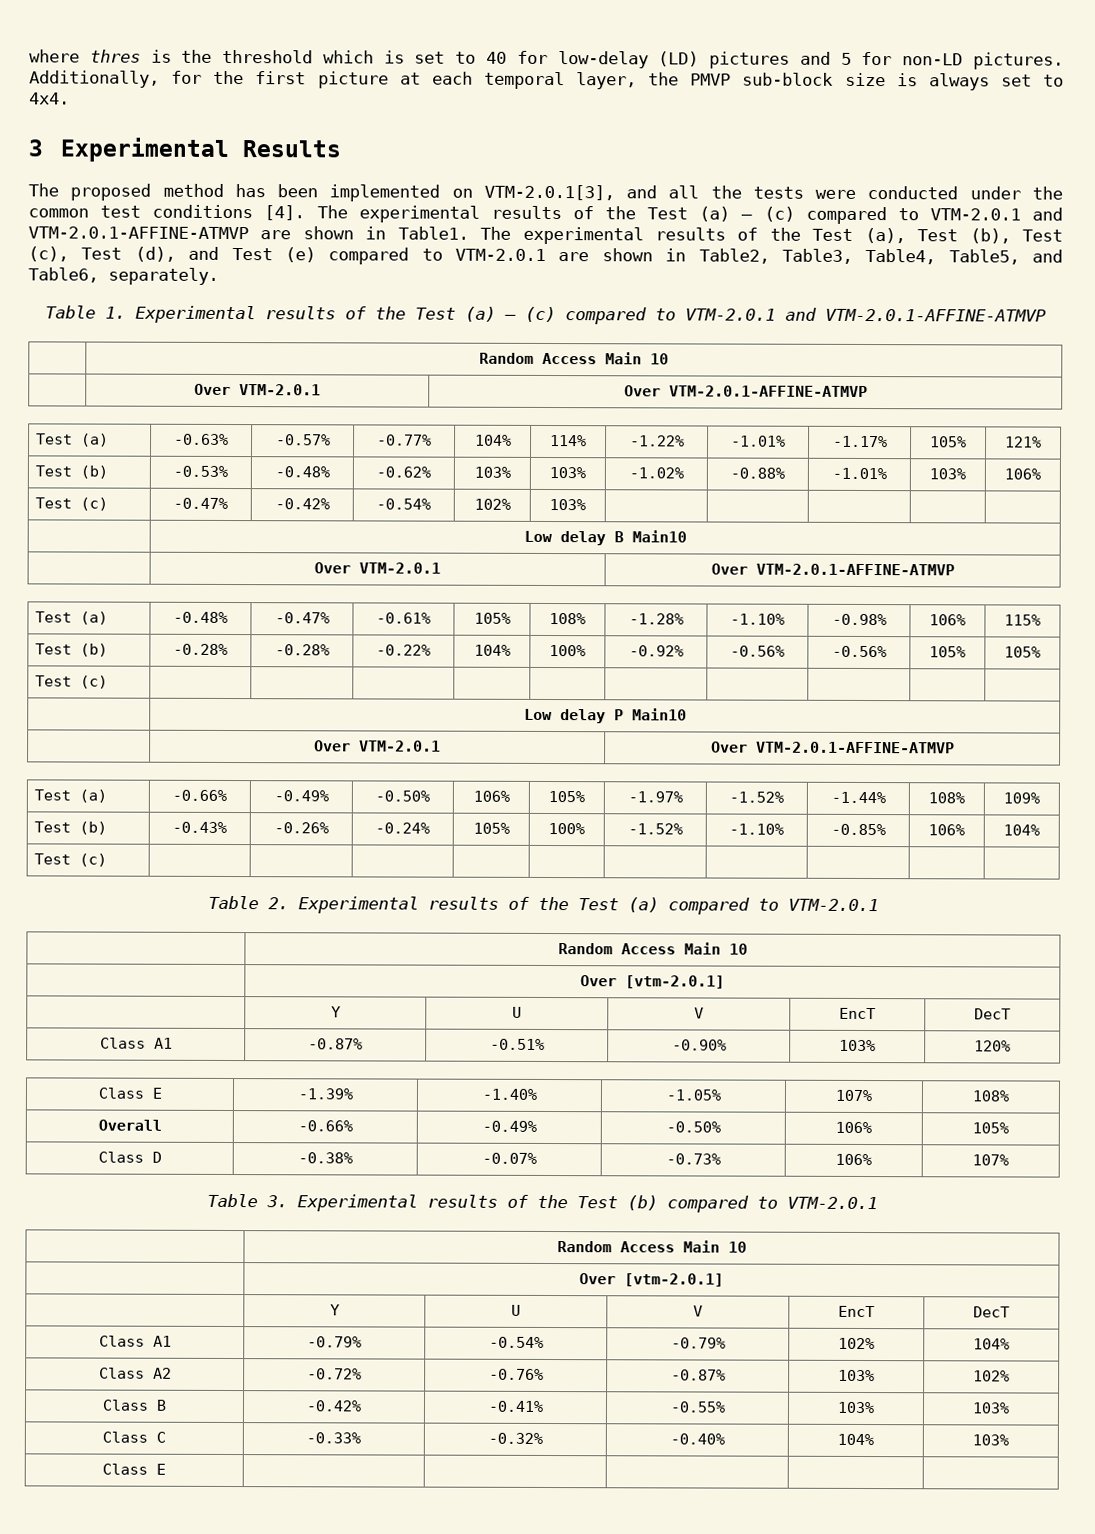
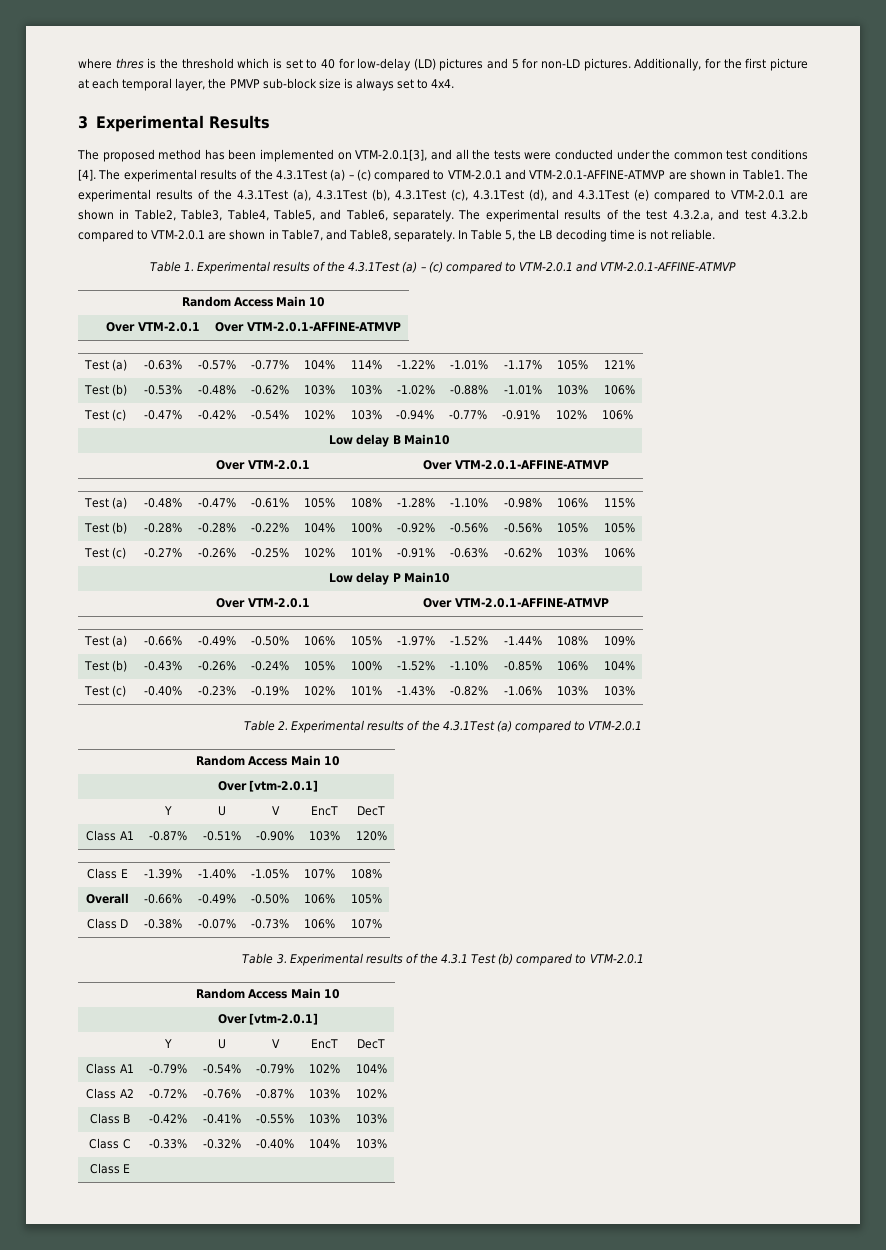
- The experimental results of the Test (a) – (c) compared to VTM-2.0.1 and VTM-2.0.1-AFFINE-ATMVP are shown in Table1.
+ The experimental results of the 4.3.1Test (a) – (c) compared to VTM-2.0.1 and VTM-2.0.1-AFFINE-ATMVP are shown in Table1.
- The experimental results of the Test (a), Test (b), Test (c), Test (d), and Test (e) compared to VTM-2.0.1 are shown in Table2, Table3, Table4, Table5, and Table6, separately.
+ The experimental results of the 4.3.1Test (a), 4.3.1Test (b), 4.3.1Test (c), 4.3.1Test (d), and 4.3.1Test (e) compared to VTM-2.0.1 are shown in Table2, Table3, Table4, Table5, and Table6, separately. The experimental results of the test 4.3.2.a, and test 4.3.2.b compared to VTM-2.0.1 are shown in Table7, and Table8, separately. In Table 5, the LB decoding time is not reliable.
- Table 1. Experimental results of the Test (a) – (c) compared to VTM-2.0.1 and VTM-2.0.1-AFFINE-ATMVP
+ Table 1. Experimental results of the 4.3.1Test (a) – (c) compared to VTM-2.0.1 and VTM-2.0.1-AFFINE-ATMVP
- Test (c) | -0.47% | -0.42% | -0.54% | 102% | 103% | | | | |
+ Test (c) | -0.47% | -0.42% | -0.54% | 102% | 103% | -0.94% | -0.77% | -0.91% | 102% | 106%
  Test (b) | -0.28% | -0.28% | -0.22% | 104% | 100% | -0.92% | -0.56% | -0.56% | 105% | 105%
- Test (c) | | | | | | | | | |
+ Test (c) | -0.27% | -0.26% | -0.25% | 102% | 101% | -0.91% | -0.63% | -0.62% | 103% | 106%
  Test (b) | -0.43% | -0.26% | -0.24% | 105% | 100% | -1.52% | -1.10% | -0.85% | 106% | 104%
- Test (c) | | | | | | | | | |
+ Test (c) | -0.40% | -0.23% | -0.19% | 102% | 101% | -1.43% | -0.82% | -1.06% | 103% | 103%
- Table 2. Experimental results of the Test (a) compared to VTM-2.0.1
+ Table 2. Experimental results of the 4.3.1Test (a) compared to VTM-2.0.1
- Table 3. Experimental results of the Test (b) compared to VTM-2.0.1
+ Table 3. Experimental results of the 4.3.1 Test (b) compared to VTM-2.0.1

